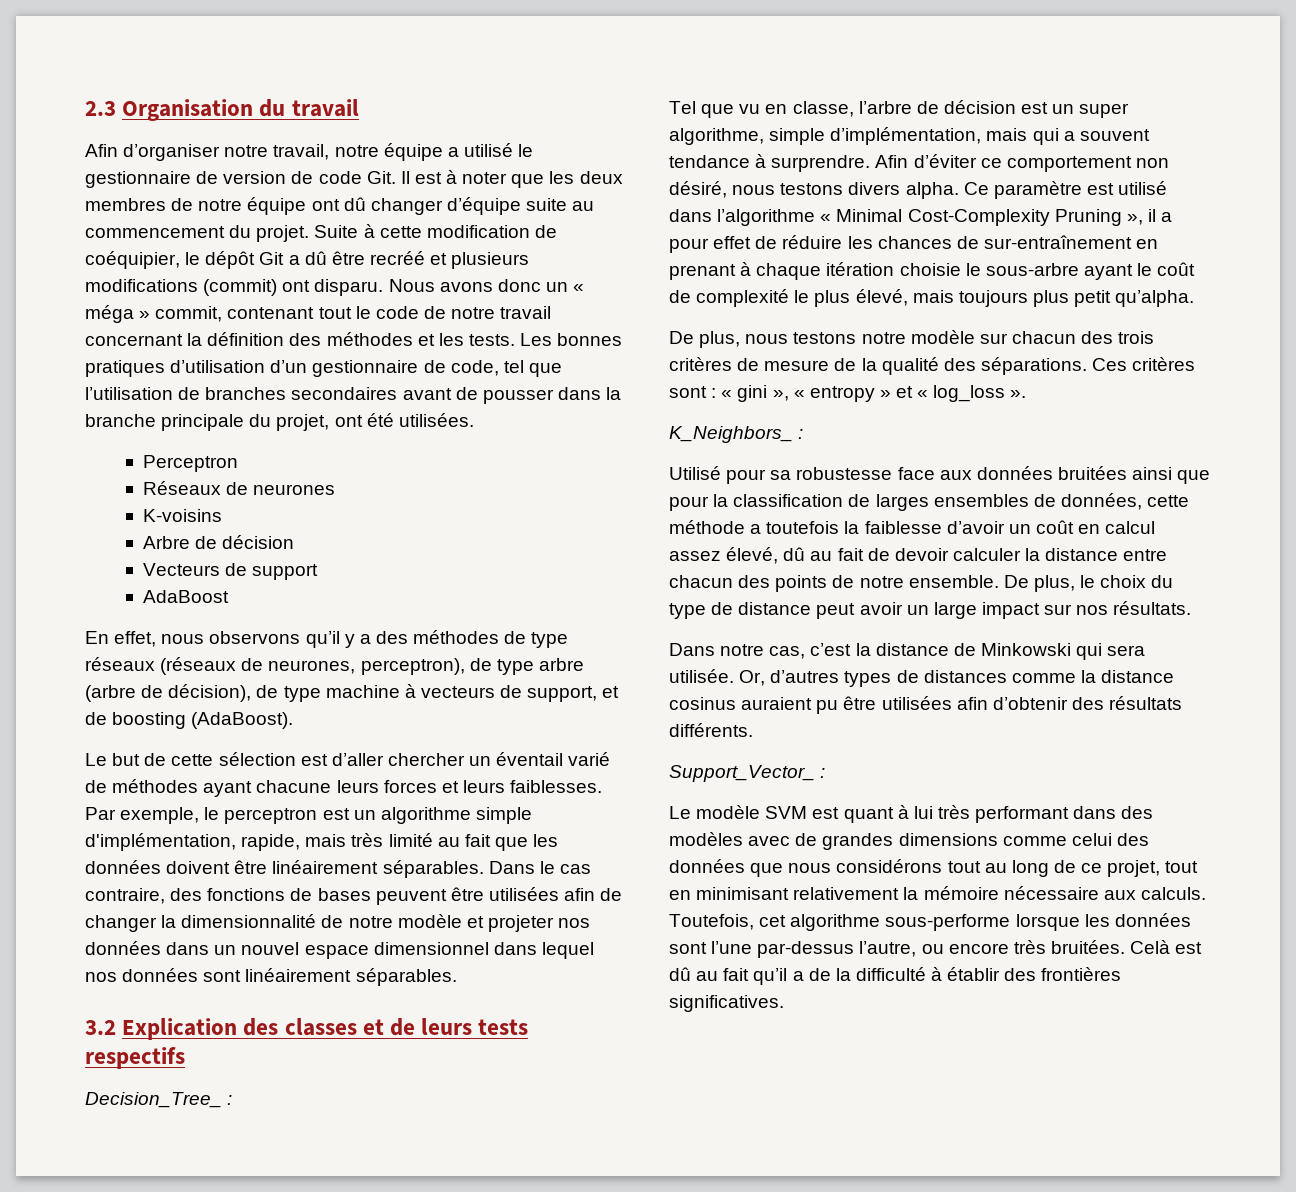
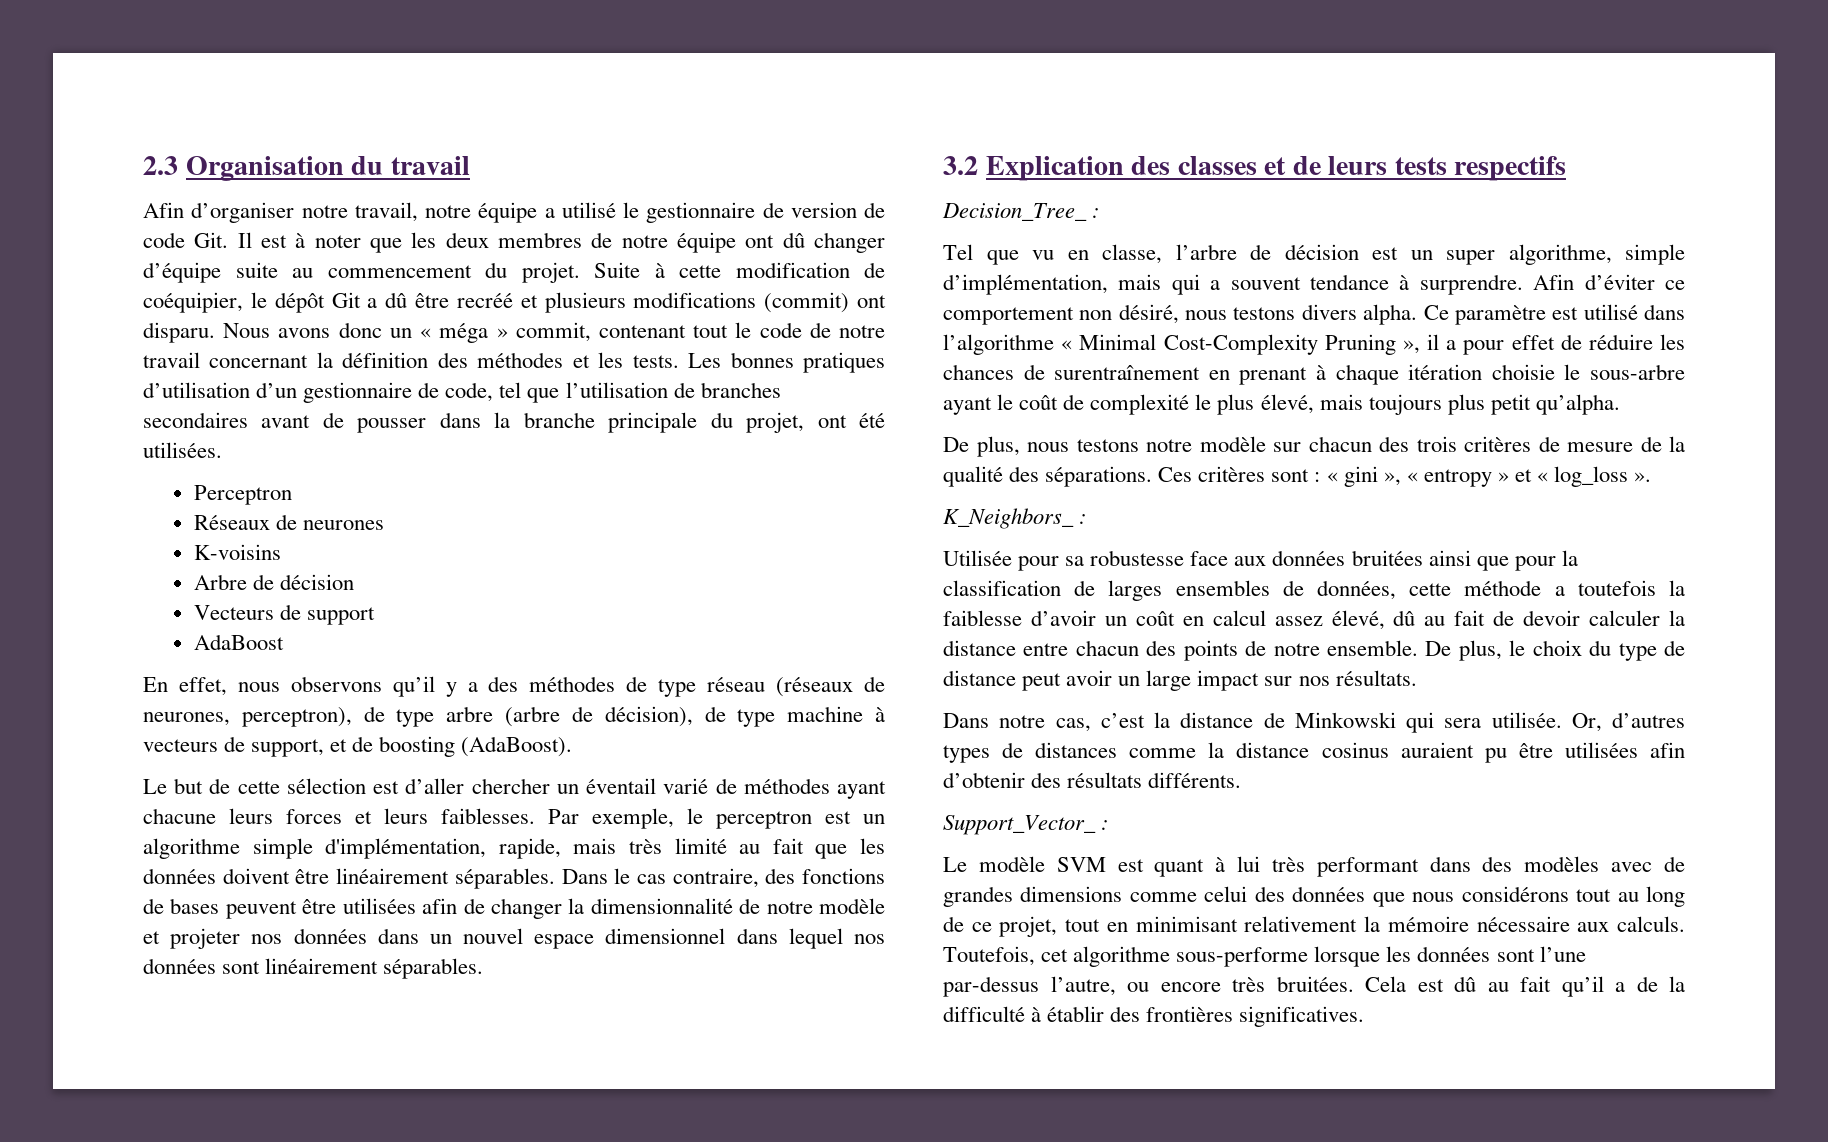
- En effet, nous observons qu’il y a des méthodes de type réseaux (réseaux de neurones, perceptron), de type arbre (arbre de décision), de type machine à vecteurs de support, et de boosting (AdaBoost).
+ En effet, nous observons qu’il y a des méthodes de type réseau (réseaux de neurones, perceptron), de type arbre (arbre de décision), de type machine à vecteurs de support, et de boosting (AdaBoost).
- Ce paramètre est utilisé dans l’algorithme « Minimal Cost-Complexity Pruning », il a pour effet de réduire les chances de sur-entraînement en prenant à chaque itération choisie le sous-arbre ayant le coût de complexité le plus élevé, mais toujours plus petit qu’alpha.
+ Ce paramètre est utilisé dans l’algorithme « Minimal Cost-Complexity Pruning », il a pour effet de réduire les chances de surentraînement en prenant à chaque itération choisie le sous-arbre ayant le coût de complexité le plus élevé, mais toujours plus petit qu’alpha.
- Utilisé pour sa robustesse face aux données bruitées ainsi que pour la classification de larges ensembles de données, cette méthode a toutefois la faiblesse d’avoir un coût en calcul assez élevé, dû au fait de devoir calculer la distance entre chacun des points de notre ensemble.
+ Utilisée pour sa robustesse face aux données bruitées ainsi que pour la classification de larges ensembles de données, cette méthode a toutefois la faiblesse d’avoir un coût en calcul assez élevé, dû au fait de devoir calculer la distance entre chacun des points de notre ensemble.
- Celà est dû au fait qu’il a de la difficulté à établir des frontières significatives.
+ Cela est dû au fait qu’il a de la difficulté à établir des frontières significatives.

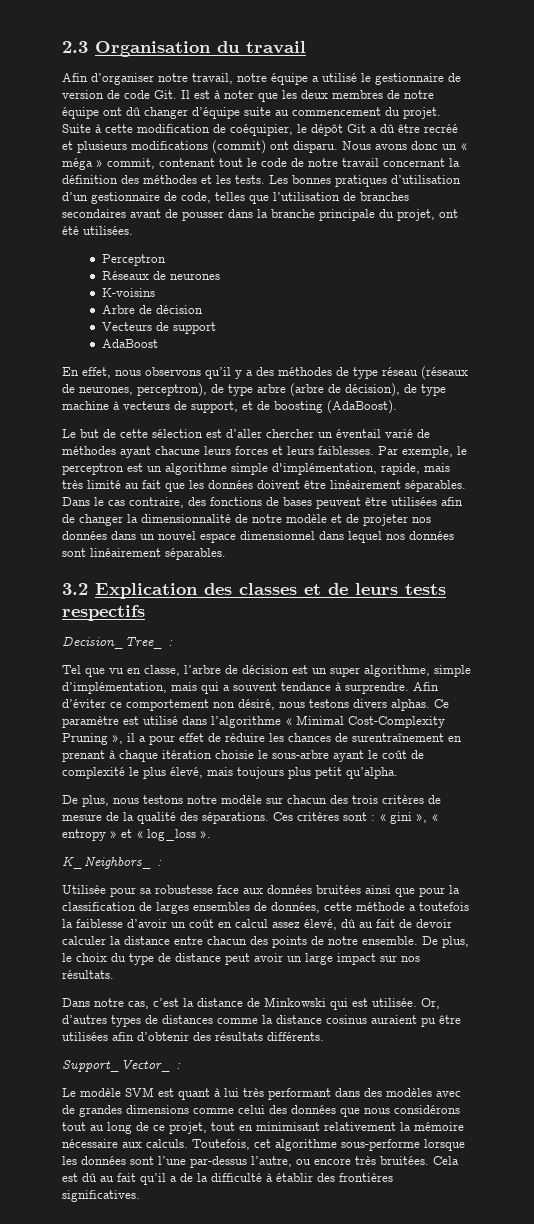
- Les bonnes pratiques d’utilisation d’un gestionnaire de code, tel que l’utilisation de branches secondaires avant de pousser dans la branche principale du projet, ont été utilisées.
+ Les bonnes pratiques d’utilisation d’un gestionnaire de code, telles que l’utilisation de branches secondaires avant de pousser dans la branche principale du projet, ont été utilisées.
- Dans le cas contraire, des fonctions de bases peuvent être utilisées afin de changer la dimensionnalité de notre modèle et projeter nos données dans un nouvel espace dimensionnel dans lequel nos données sont linéairement séparables.
+ Dans le cas contraire, des fonctions de bases peuvent être utilisées afin de changer la dimensionnalité de notre modèle et de projeter nos données dans un nouvel espace dimensionnel dans lequel nos données sont linéairement séparables.
- Afin d’éviter ce comportement non désiré, nous testons divers alpha.
+ Afin d’éviter ce comportement non désiré, nous testons divers alphas.
- Dans notre cas, c’est la distance de Minkowski qui sera utilisée.
+ Dans notre cas, c’est la distance de Minkowski qui est utilisée.

